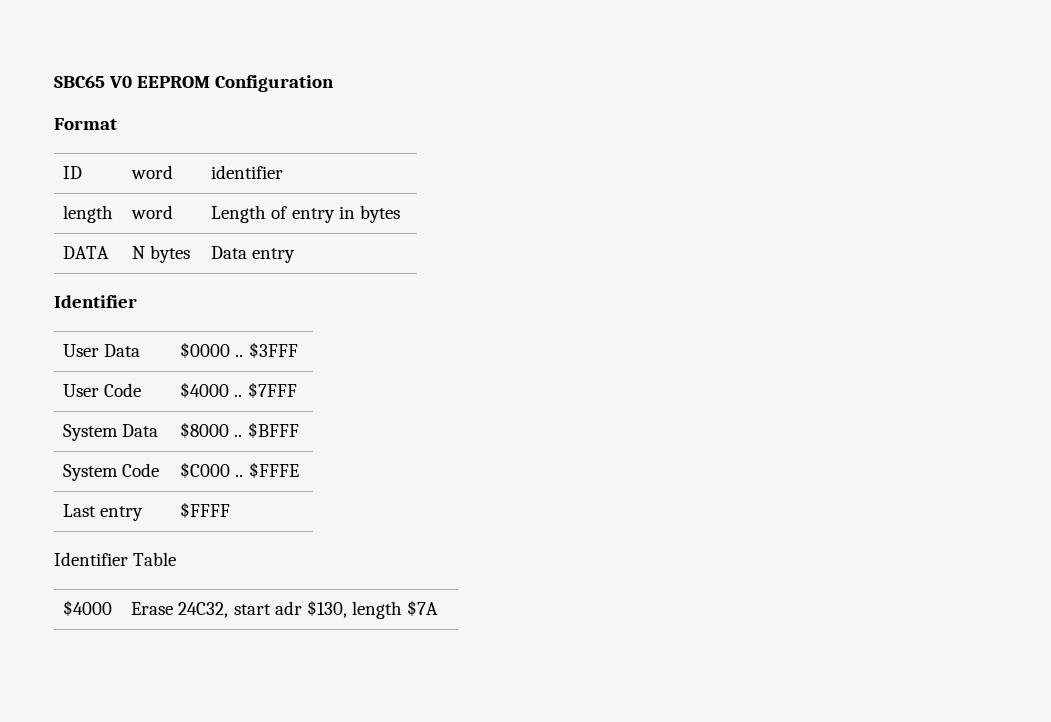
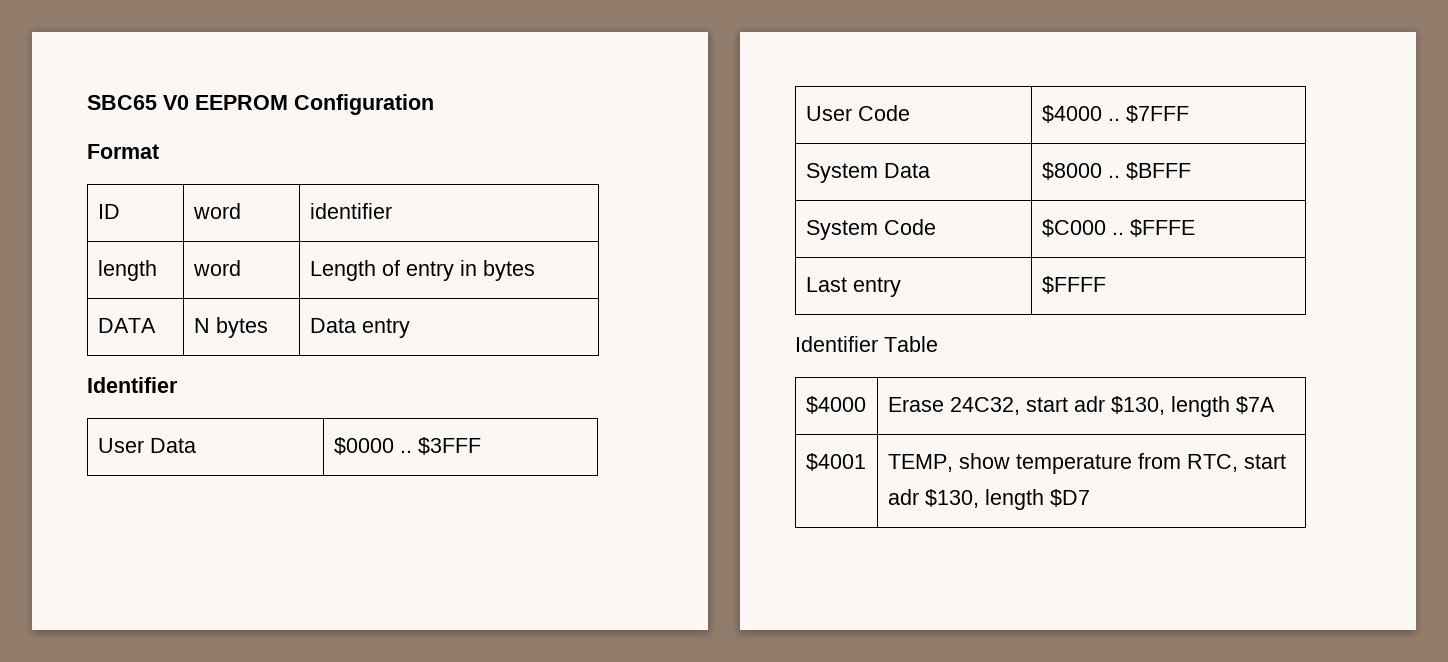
+ $4001 | TEMP, show temperature from RTC, start adr $130, length $D7

